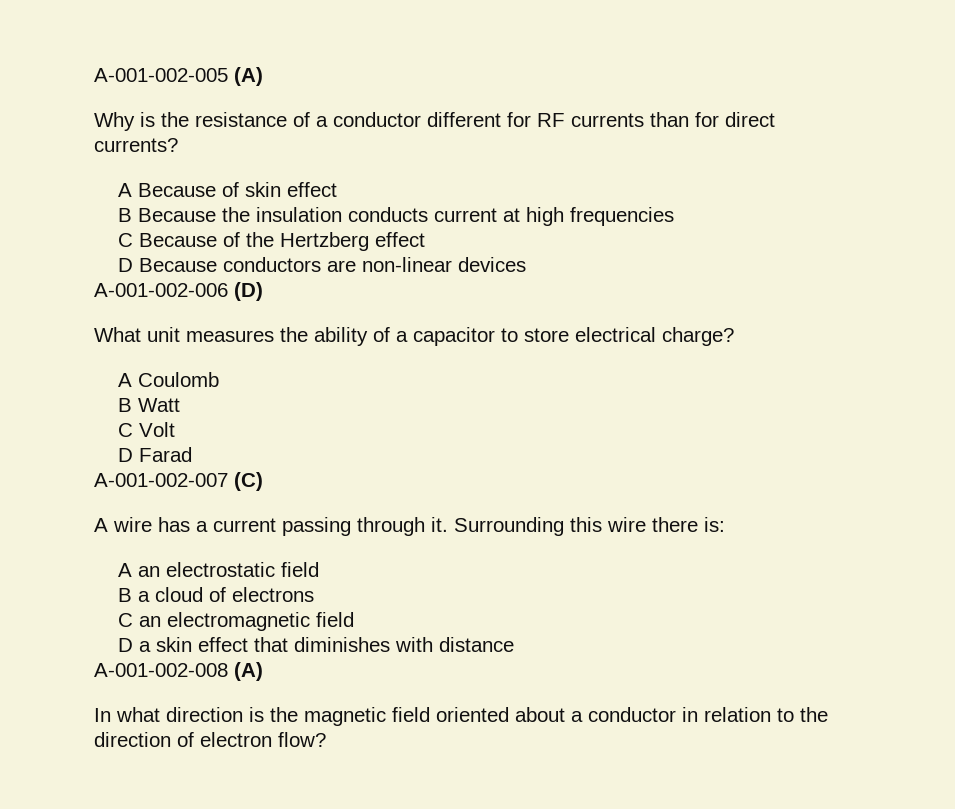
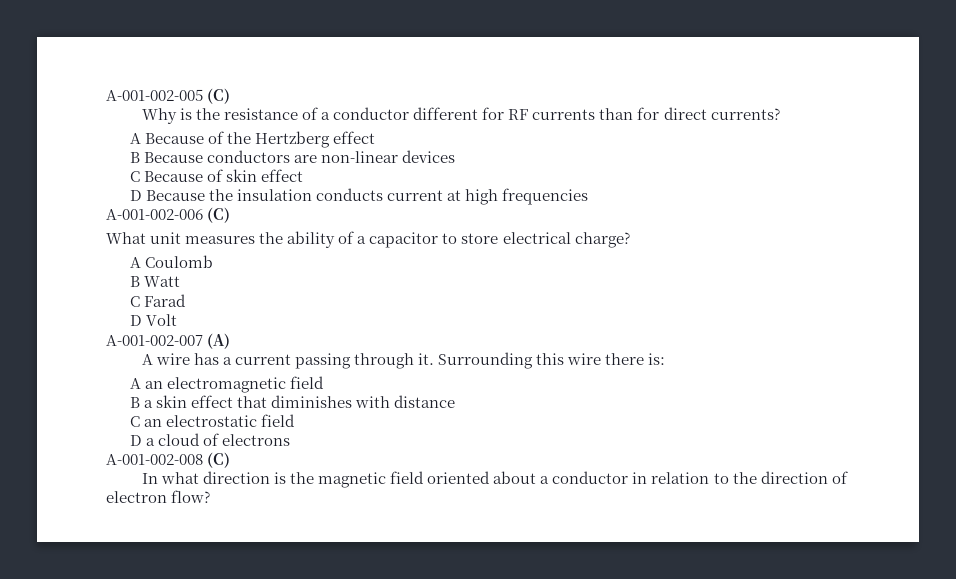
- A-001-002-005 (A)
+ A-001-002-005 (C)
- A Because of skin effect
+ A Because of the Hertzberg effect
+ B Because conductors are non-linear devices
+ C Because of skin effect
- B Because the insulation conducts current at high frequencies
+ D Because the insulation conducts current at high frequencies
- C Because of the Hertzberg effect
- D Because conductors are non-linear devices
- A-001-002-006 (D)
+ A-001-002-006 (C)
- C Volt
+ C Farad
+ D Volt
- D Farad
- A-001-002-007 (C)
+ A-001-002-007 (A)
- A an electrostatic field
+ A an electromagnetic field
- B a cloud of electrons
- C an electromagnetic field
- D a skin effect that diminishes with distance
+ B a skin effect that diminishes with distance
+ C an electrostatic field
+ D a cloud of electrons
- A-001-002-008 (A)
+ A-001-002-008 (C)

